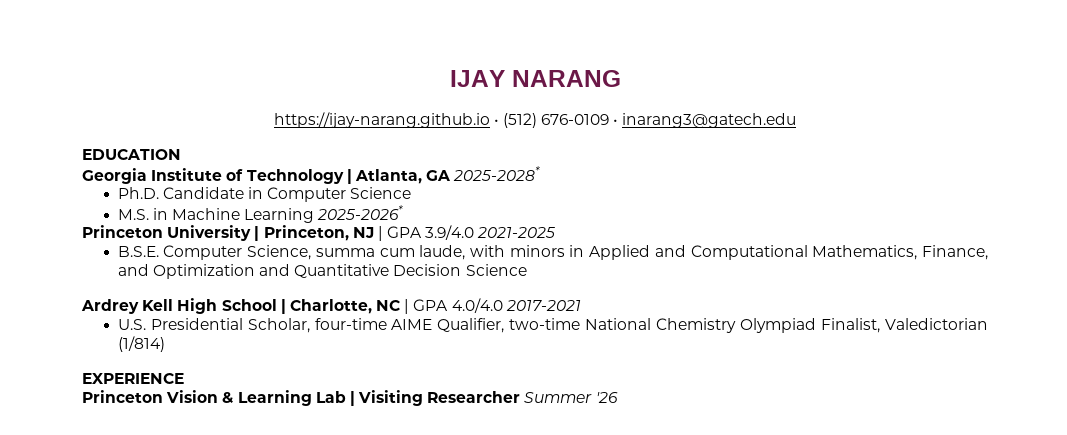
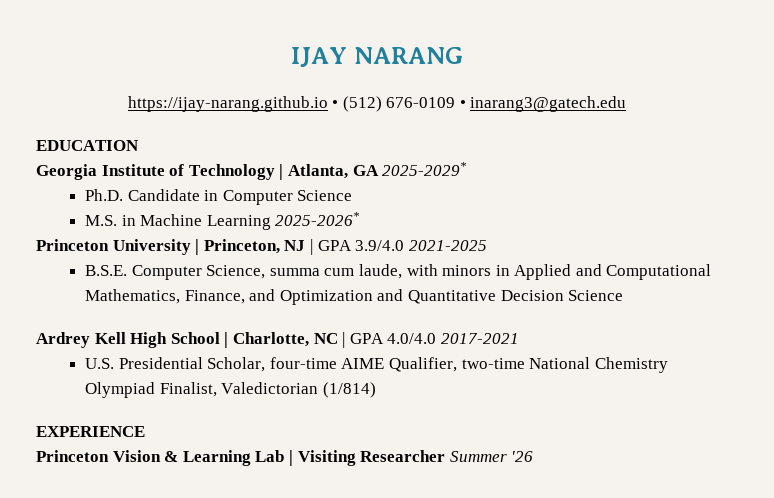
- Georgia Institute of Technology | Atlanta, GA 2025-2028*
+ Georgia Institute of Technology | Atlanta, GA 2025-2029*

